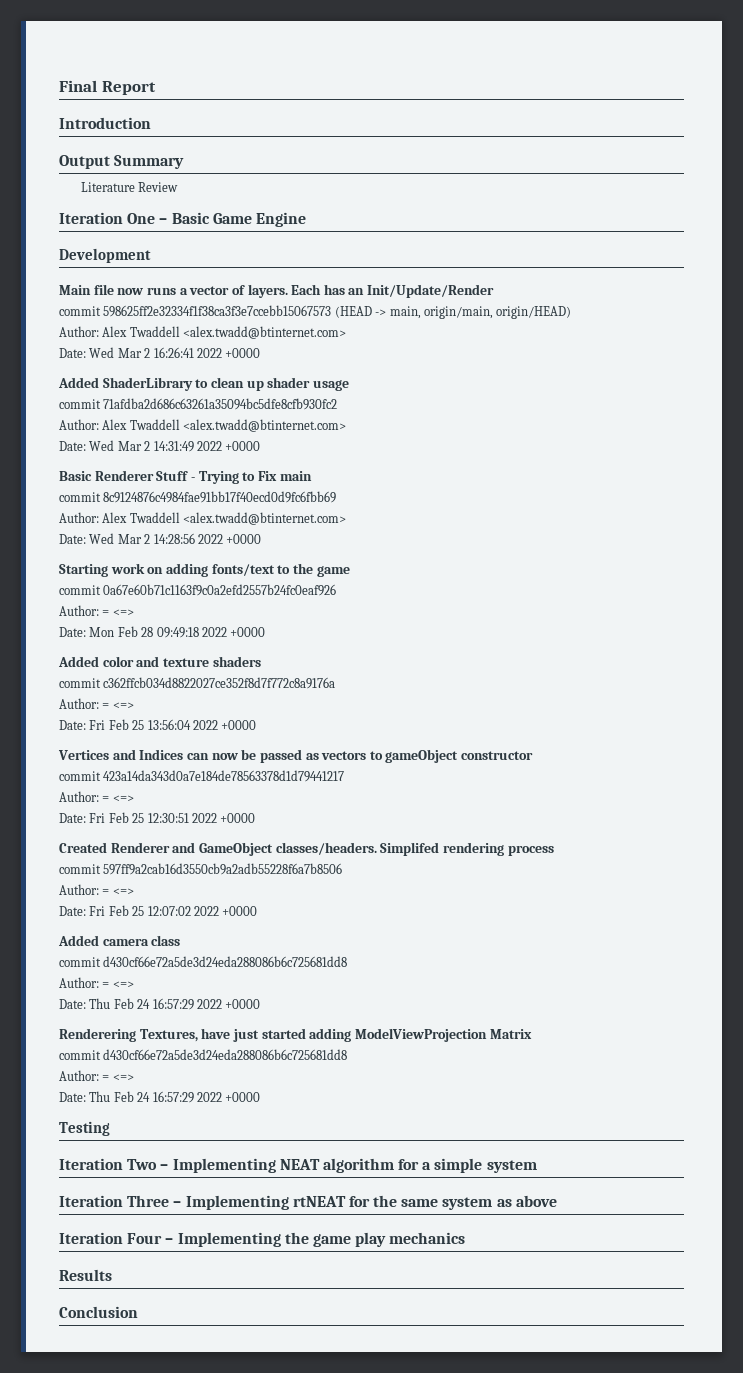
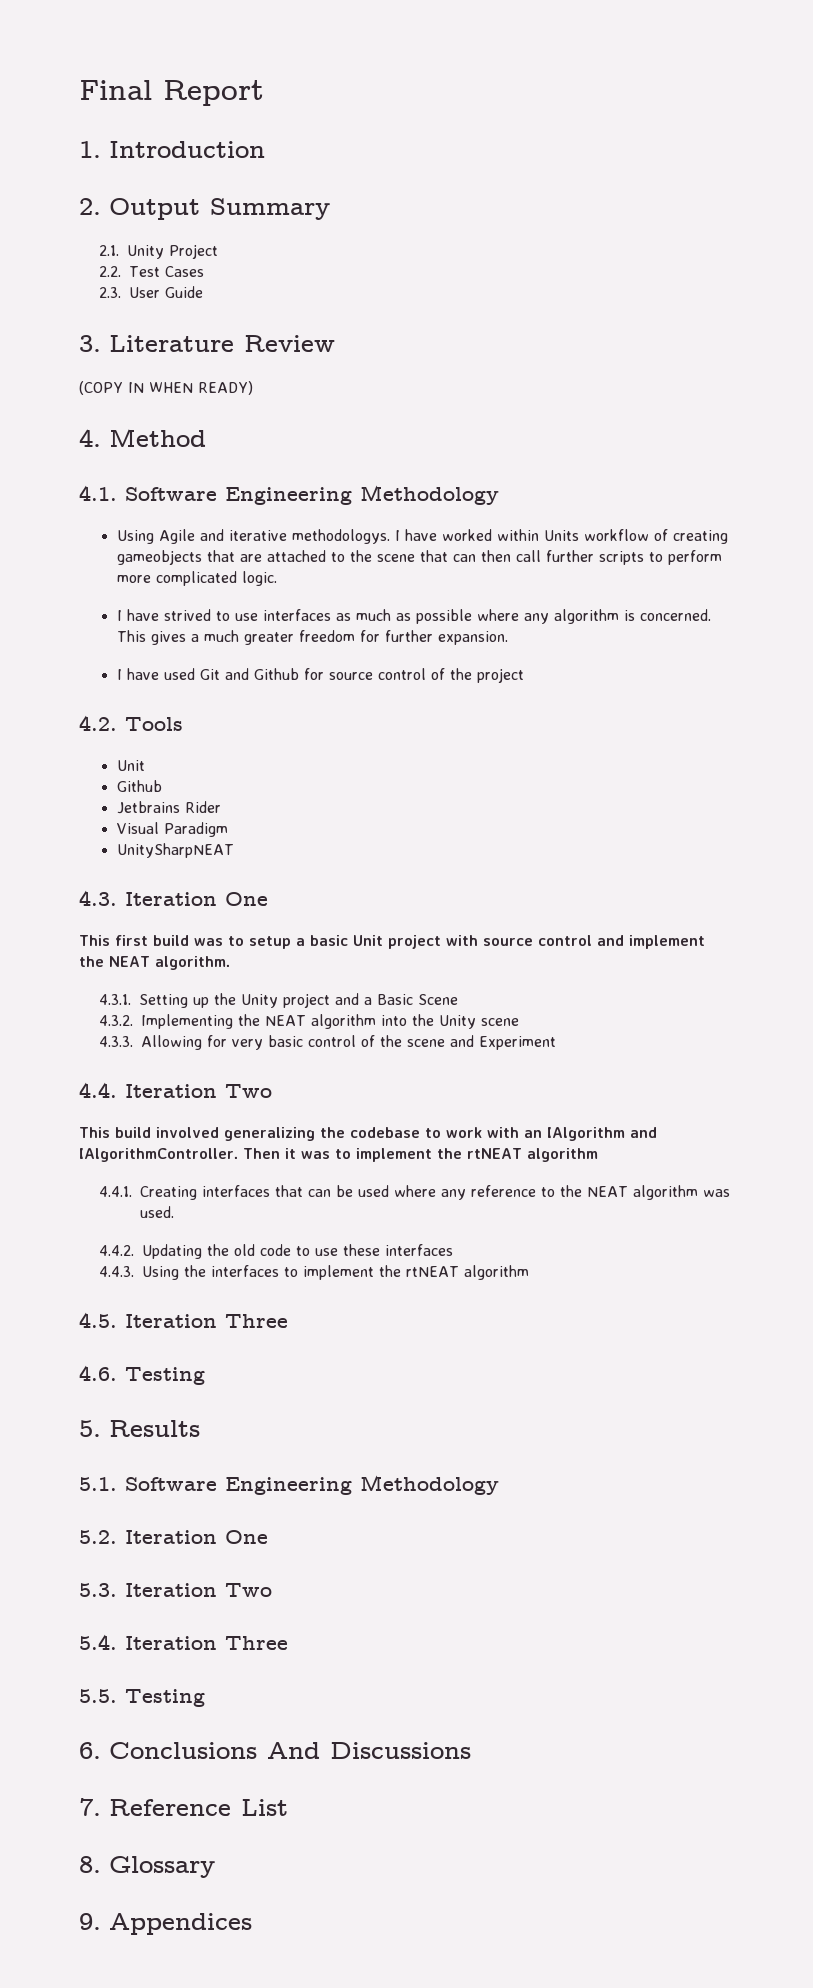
- Introduction
+ 1. Introduction
- Output Summary
+ 2. Output Summary
- Literature Review
- Iteration One – Basic Game Engine
- Development
- Main file now runs a vector of layers. Each has an Init/Update/Render
- commit 598625ff2e32334f1f38ca3f3e7ccebb15067573 (HEAD -> main, origin/main, origin/HEAD)
- Author: Alex Twaddell <alex.twadd@btinternet.com>
- Date: Wed Mar 2 16:26:41 2022 +0000
- Added ShaderLibrary to clean up shader usage
- commit 71afdba2d686c63261a35094bc5dfe8cfb930fc2
- Author: Alex Twaddell <alex.twadd@btinternet.com>
- Date: Wed Mar 2 14:31:49 2022 +0000
- Basic Renderer Stuff - Trying to Fix main
- commit 8c9124876c4984fae91bb17f40ecd0d9fc6fbb69
- Author: Alex Twaddell <alex.twadd@btinternet.com>
- Date: Wed Mar 2 14:28:56 2022 +0000
- Starting work on adding fonts/text to the game
- commit 0a67e60b71c1163f9c0a2efd2557b24fc0eaf926
- Author: = <=>
- Date: Mon Feb 28 09:49:18 2022 +0000
- Added color and texture shaders
- commit c362ffcb034d8822027ce352f8d7f772c8a9176a
- Author: = <=>
- Date: Fri Feb 25 13:56:04 2022 +0000
- Vertices and Indices can now be passed as vectors to gameObject constructor
- commit 423a14da343d0a7e184de78563378d1d79441217
- Author: = <=>
- Date: Fri Feb 25 12:30:51 2022 +0000
- Created Renderer and GameObject classes/headers. Simplifed rendering process
- commit 597ff9a2cab16d3550cb9a2adb55228f6a7b8506
- Author: = <=>
- Date: Fri Feb 25 12:07:02 2022 +0000
- Added camera class
- commit d430cf66e72a5de3d24eda288086b6c725681dd8
- Author: = <=>
- Date: Thu Feb 24 16:57:29 2022 +0000
- Renderering Textures, have just started adding ModelViewProjection Matrix
- commit d430cf66e72a5de3d24eda288086b6c725681dd8
- Author: = <=>
- Date: Thu Feb 24 16:57:29 2022 +0000
- Testing
- Iteration Two – Implementing NEAT algorithm for a simple system
- Iteration Three – Implementing rtNEAT for the same system as above
- Iteration Four – Implementing the game play mechanics
- Results
- Conclusion
+ 2.1. Unity Project
+ 2.2. Test Cases
+ 2.3. User Guide
+ 3. Literature Review
+ (COPY IN WHEN READY)
+ 4. Method
+ 4.1. Software Engineering Methodology
+ Using Agile and iterative methodologys. I have worked within Units workflow of creating gameobjects that are attached to the scene that can then call further scripts to perform more complicated logic.
+ I have strived to use interfaces as much as possible where any algorithm is concerned. This gives a much greater freedom for further expansion.
+ I have used Git and Github for source control of the project
+ 4.2. Tools
+ Unit
+ Github
+ Jetbrains Rider
+ Visual Paradigm
+ UnitySharpNEAT
+ 4.3. Iteration One
+ This first build was to setup a basic Unit project with source control and implement the NEAT algorithm.
+ 4.3.1. Setting up the Unity project and a Basic Scene
+ 4.3.2. Implementing the NEAT algorithm into the Unity scene
+ 4.3.3. Allowing for very basic control of the scene and Experiment
+ 4.4. Iteration Two
+ This build involved generalizing the codebase to work with an IAlgorithm and IAlgorithmController. Then it was to implement the rtNEAT algorithm
+ 4.4.1. Creating interfaces that can be used where any reference to the NEAT algorithm was used.
+ 4.4.2. Updating the old code to use these interfaces
+ 4.4.3. Using the interfaces to implement the rtNEAT algorithm
+ 4.5. Iteration Three
+ 4.6. Testing
+ 5. Results
+ 5.1. Software Engineering Methodology
+ 5.2. Iteration One
+ 5.3. Iteration Two
+ 5.4. Iteration Three
+ 5.5. Testing
+ 6. Conclusions And Discussions
+ 7. Reference List
+ 8. Glossary
+ 9. Appendices

